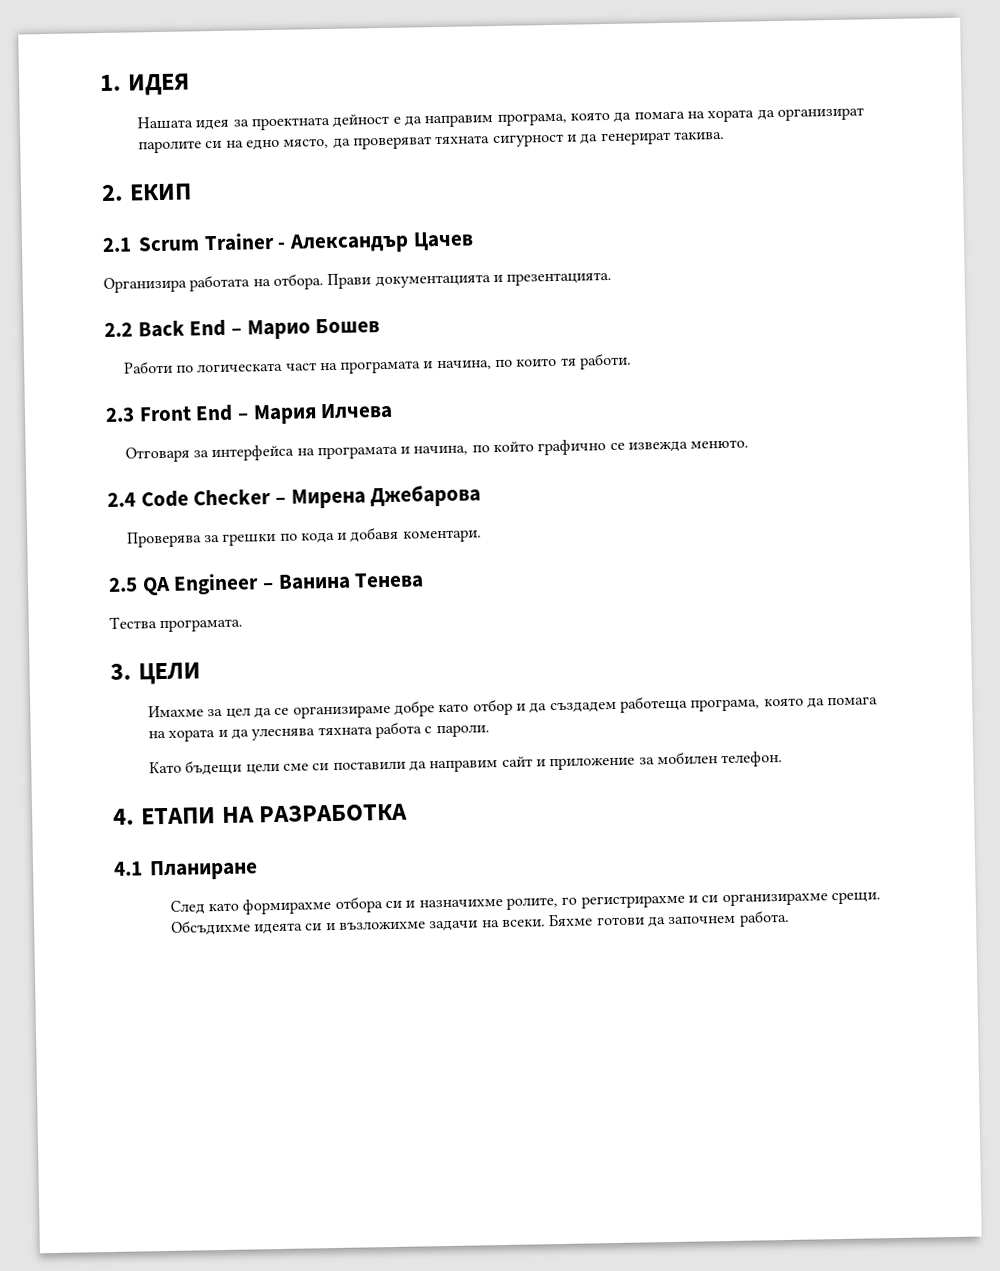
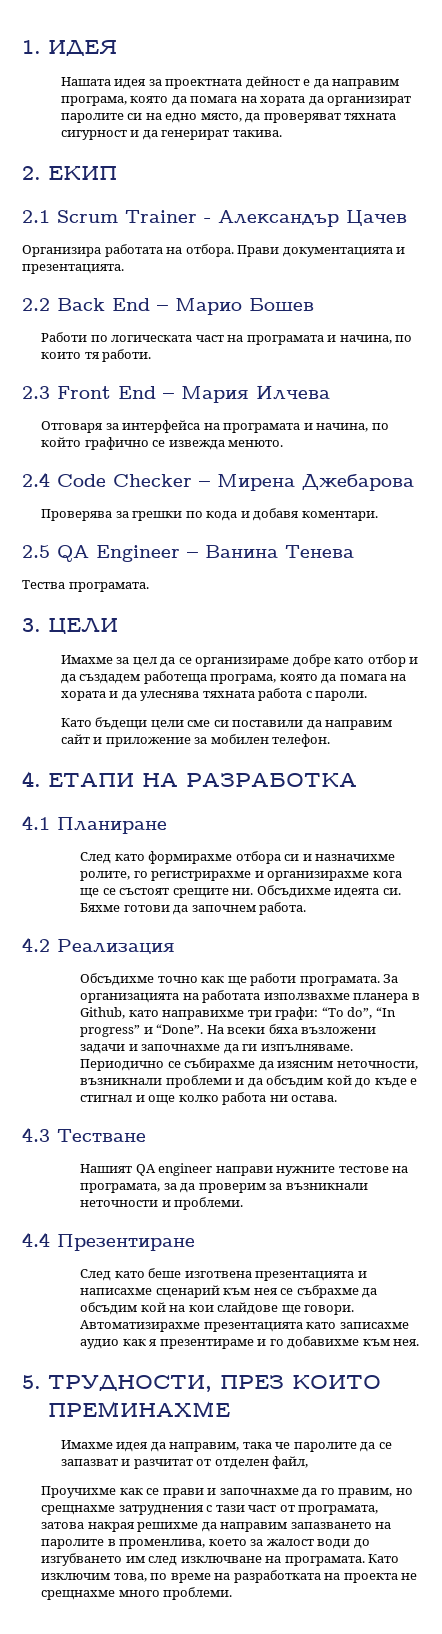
- След като формирахме отбора си и назначихме ролите, го регистрирахме и си организирахме срещи. Обсъдихме идеята си и възложихме задачи на всеки.
+ След като формирахме отбора си и назначихме ролите, го регистрирахме и организирахме кога ще се състоят срещите ни. Обсъдихме идеята си.
+ 4.2 Реализация
+ Обсъдихме точно как ще работи програмата. За организацията на работата използвахме планера в Github, като направихме три графи: “To do”, “In progress” и “Done”. На всеки бяха възложени задачи и започнахме да ги изпълняваме. Периодично се събирахме да изясним неточности, възникнали проблеми и да обсъдим кой до къде е стигнал и още колко работа ни остава.
+ 4.3 Тестване
+ Нашият QA engineer направи нужните тестове на програмата, за да проверим за възникнали неточности и проблеми.
+ 4.4 Презентиране
+ След като беше изготвена презентацията и написахме сценарий към нея се събрахме да обсъдим кой на кои слайдове ще говори. Автоматизирахме презентацията като записахме аудио как я презентираме и го добавихме към нея.
+ 5. ТРУДНОСТИ, ПРЕЗ КОИТО ПРЕМИНАХМЕ
+ Имахме идея да направим, така че паролите да се запазват и разчитат от отделен файл,
+ Проучихме как се прави и започнахме да го правим, но срещнахме затруднения с тази част от програмата, затова накрая решихме да направим запазването на паролите в променлива, което за жалост води до изгубването им след изключване на програмата. Като изключим това, по време на разработката на проекта не срещнахме много проблеми.

